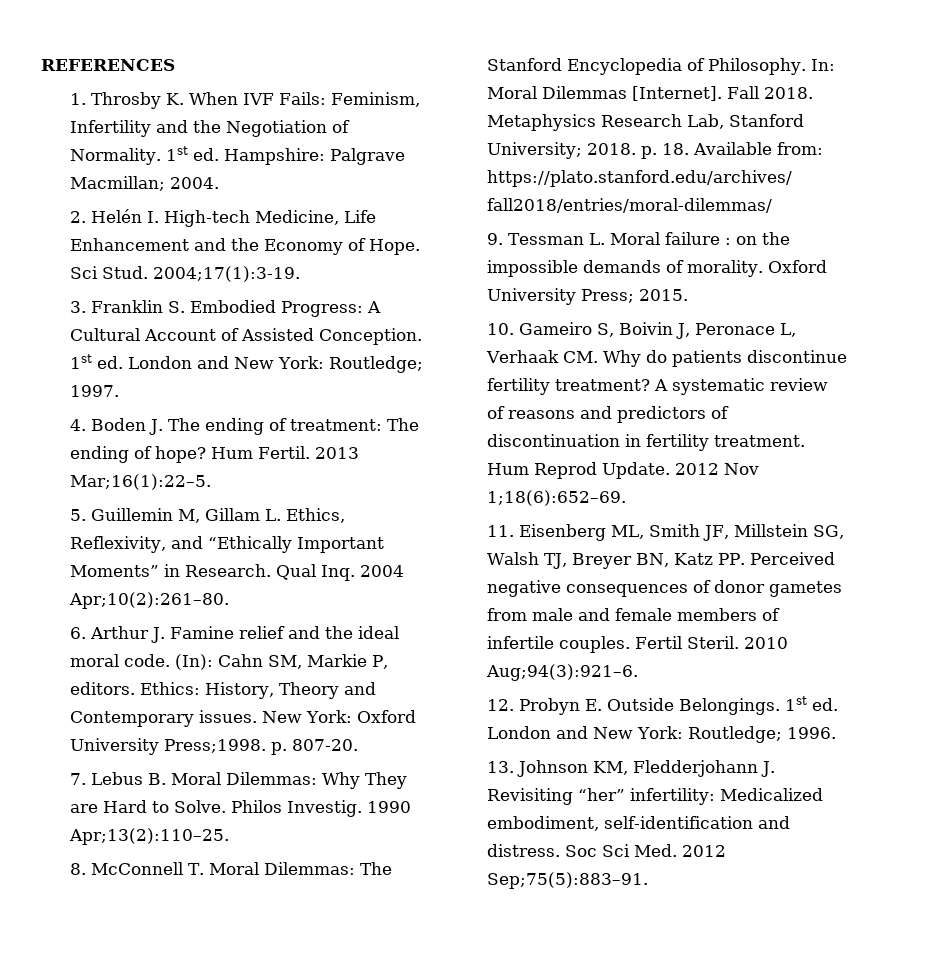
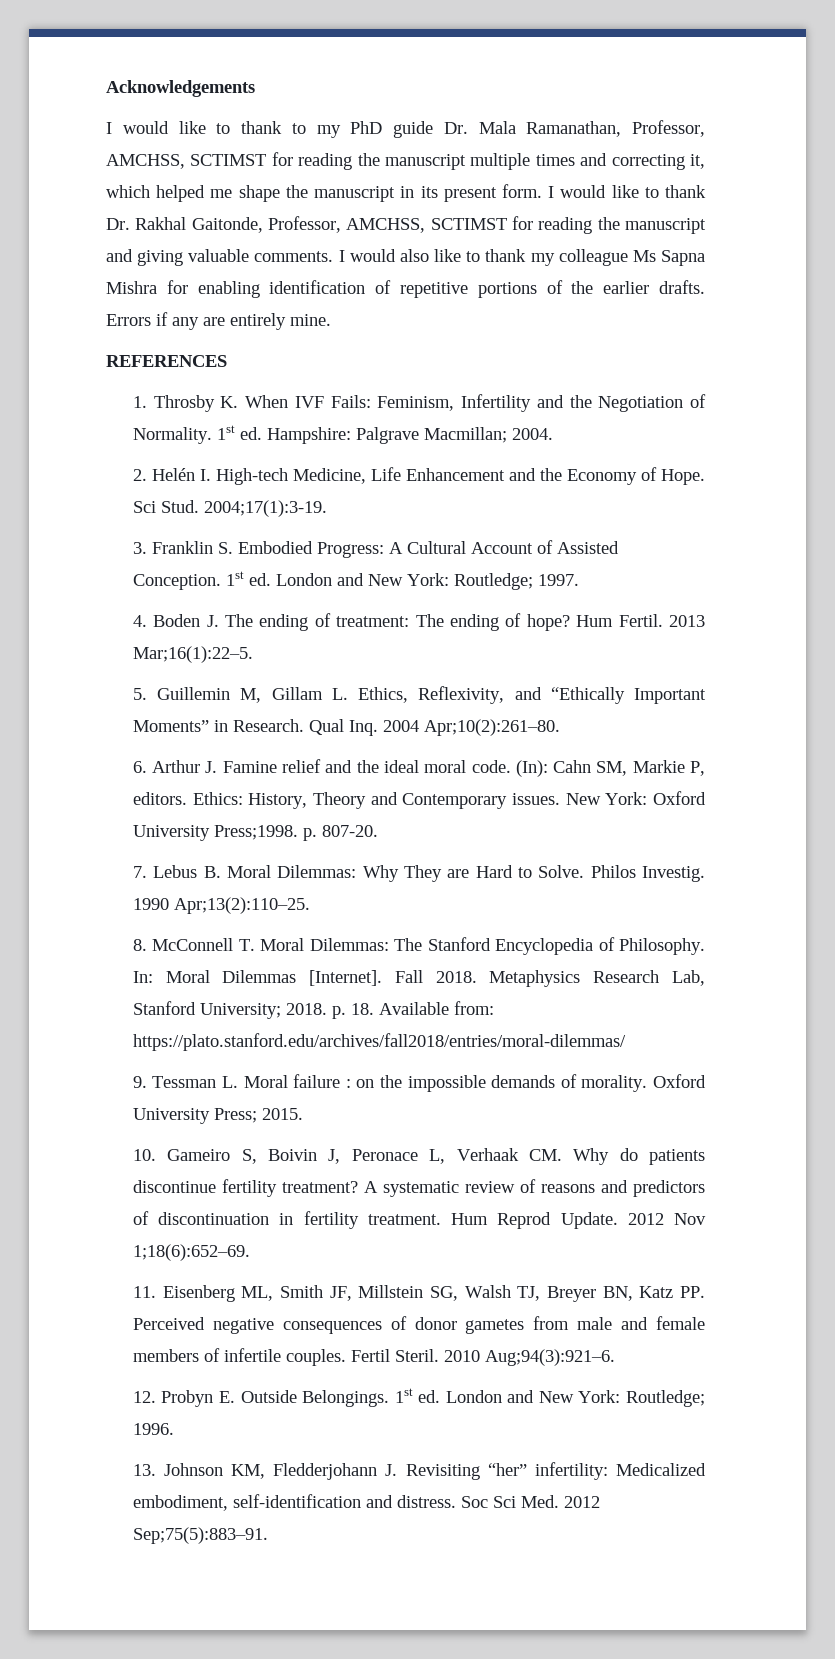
+ Acknowledgements
+ I would like to thank to my PhD guide Dr. Mala Ramanathan, Professor, AMCHSS, SCTIMST for reading the manuscript multiple times and correcting it, which helped me shape the manuscript in its present form. I would like to thank Dr. Rakhal Gaitonde, Professor, AMCHSS, SCTIMST for reading the manuscript and giving valuable comments. I would also like to thank my colleague Ms Sapna Mishra for enabling identification of repetitive portions of the earlier drafts. Errors if any are entirely mine.

